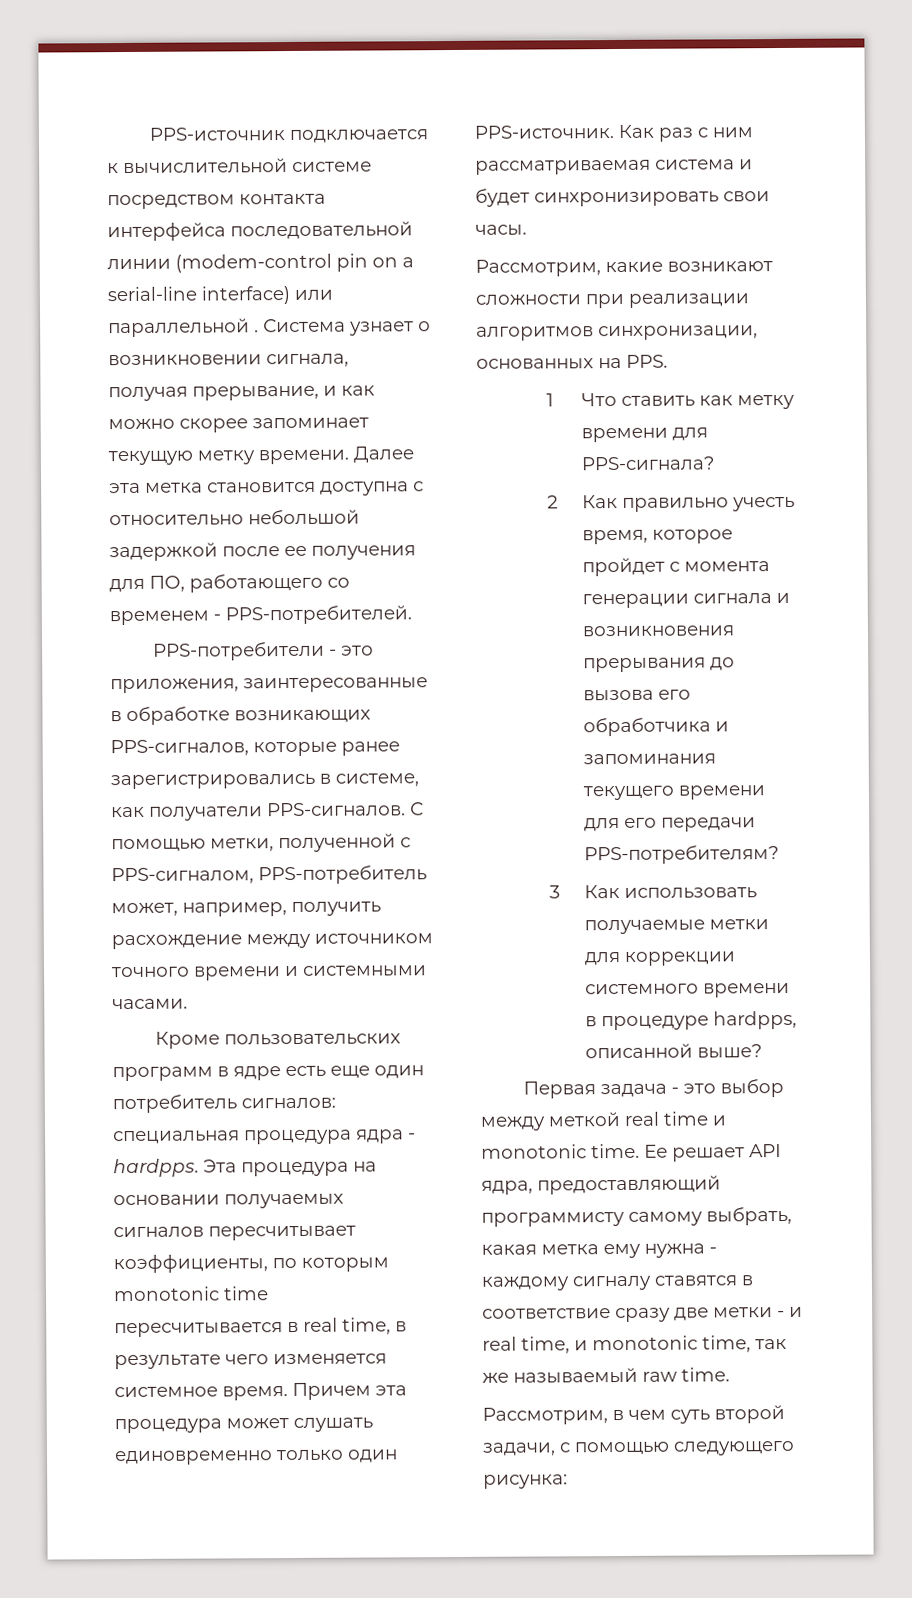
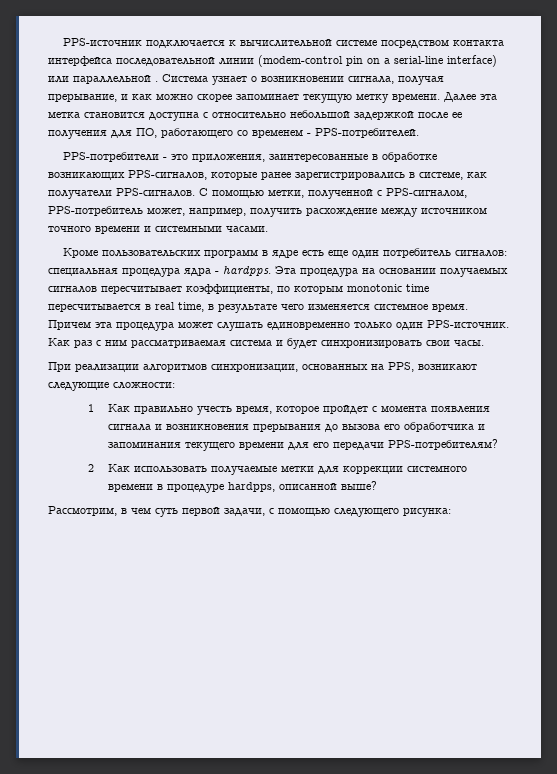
- Рассмотрим, какие возникают сложности при реализации алгоритмов синхронизации, основанных на PPS.
- 1 Что ставить как метку времени для PPS-сигнала?
- 2 Как правильно учесть время, которое пройдет с момента генерации сигнала и возникновения прерывания до вызова его обработчика и запоминания текущего времени для его передачи PPS-потребителям?
+ При реализации алгоритмов синхронизации, основанных на PPS, возникают следующие сложности:
+ 1 Как правильно учесть время, которое пройдет с момента появления сигнала и возникновения прерывания до вызова его обработчика и запоминания текущего времени для его передачи PPS-потребителям?
- 3 Как использовать получаемые метки для коррекции системного времени в процедуре hardpps, описанной выше?
+ 2 Как использовать получаемые метки для коррекции системного времени в процедуре hardpps, описанной выше?
- Первая задача - это выбор между меткой real time и monotonic time. Ее решает API ядра, предоставляющий программисту самому выбрать, какая метка ему нужна - каждому сигналу ставятся в соответствие сразу две метки - и real time, и monotonic time, так же называемый raw time.
- Рассмотрим, в чем суть второй задачи, с помощью следующего рисунка:
+ Рассмотрим, в чем суть первой задачи, с помощью следующего рисунка:

